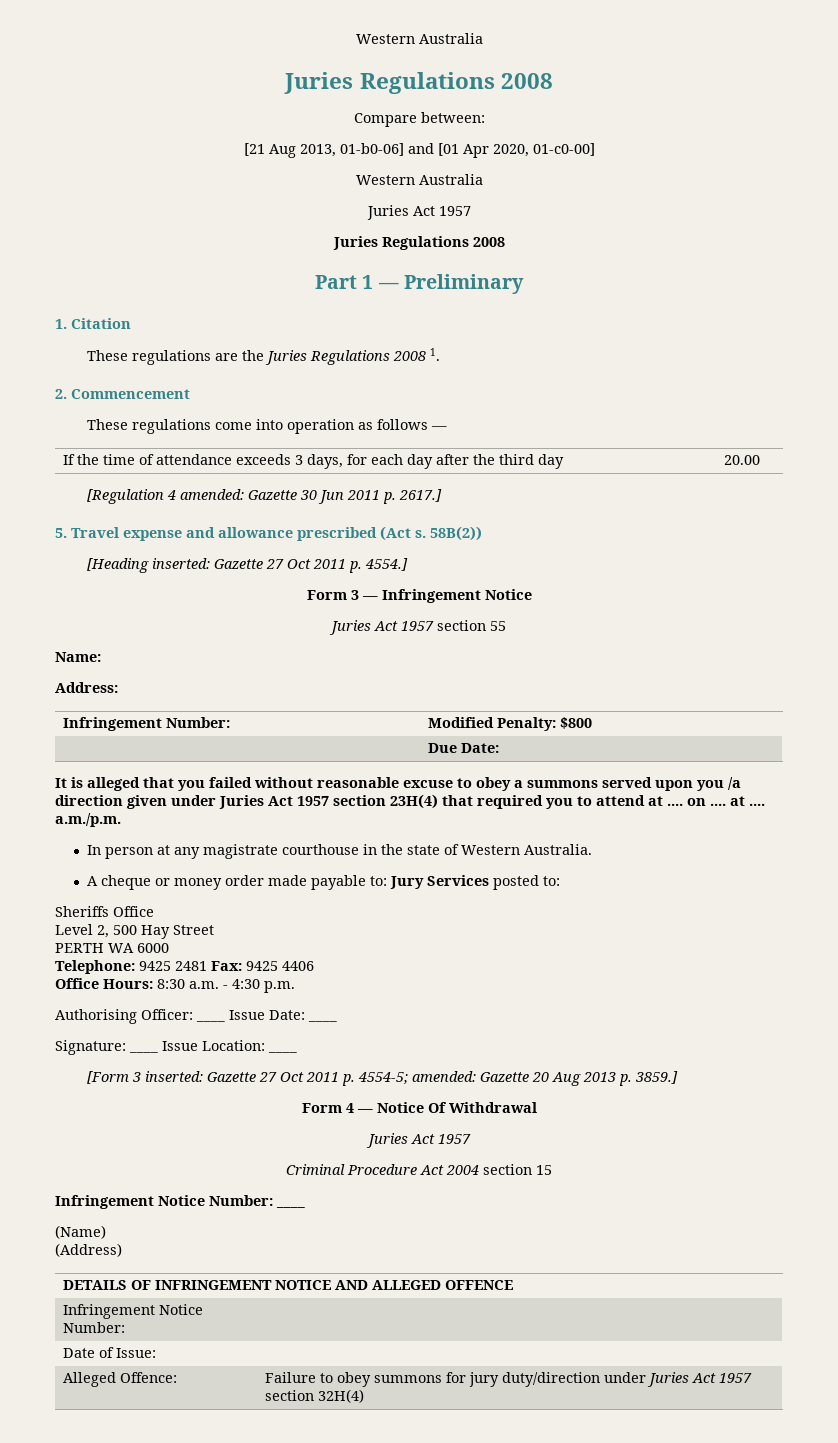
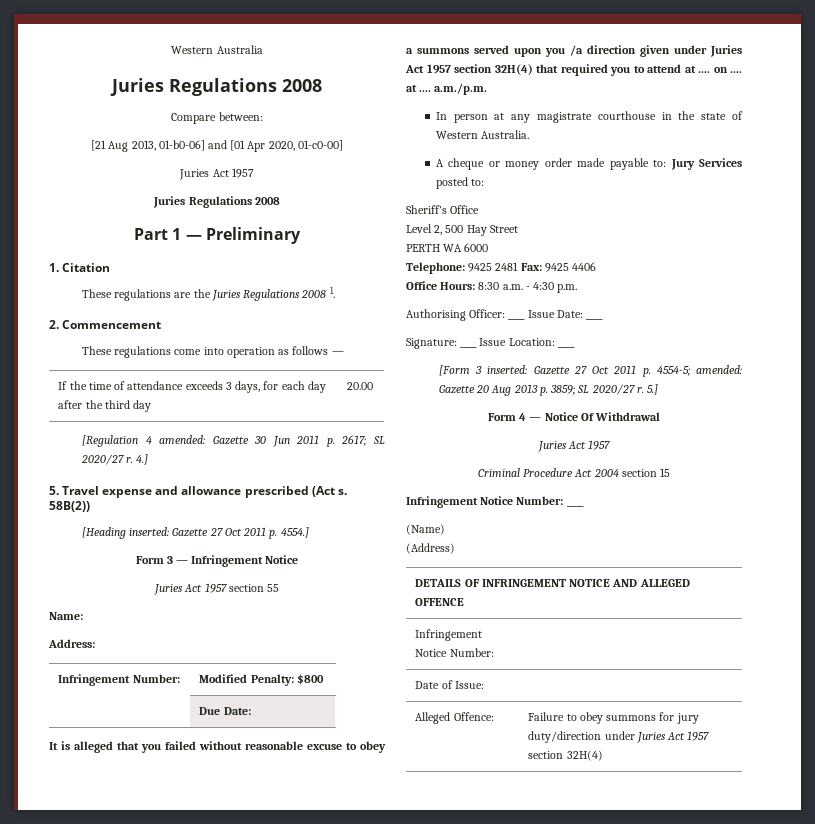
  [21 Aug 2013, 01-b0-06] and [01 Apr 2020, 01-c0-00]
- Western Australia
- [Regulation 4 amended: Gazette 30 Jun 2011 p. 2617.]
+ [Regulation 4 amended: Gazette 30 Jun 2011 p. 2617; SL 2020/27 r. 4.]
- It is alleged that you failed without reasonable excuse to obey a summons served upon you /a direction given under Juries Act 1957 section 23H(4) that required you to attend at .... on .... at .... a.m./p.m.
+ It is alleged that you failed without reasonable excuse to obey a summons served upon you /a direction given under Juries Act 1957 section 32H(4) that required you to attend at .... on .... at .... a.m./p.m.
- Sheriffs Office
+ Sheriff’s Office
- [Form 3 inserted: Gazette 27 Oct 2011 p. 4554-5; amended: Gazette 20 Aug 2013 p. 3859.]
+ [Form 3 inserted: Gazette 27 Oct 2011 p. 4554-5; amended: Gazette 20 Aug 2013 p. 3859; SL 2020/27 r. 5.]

